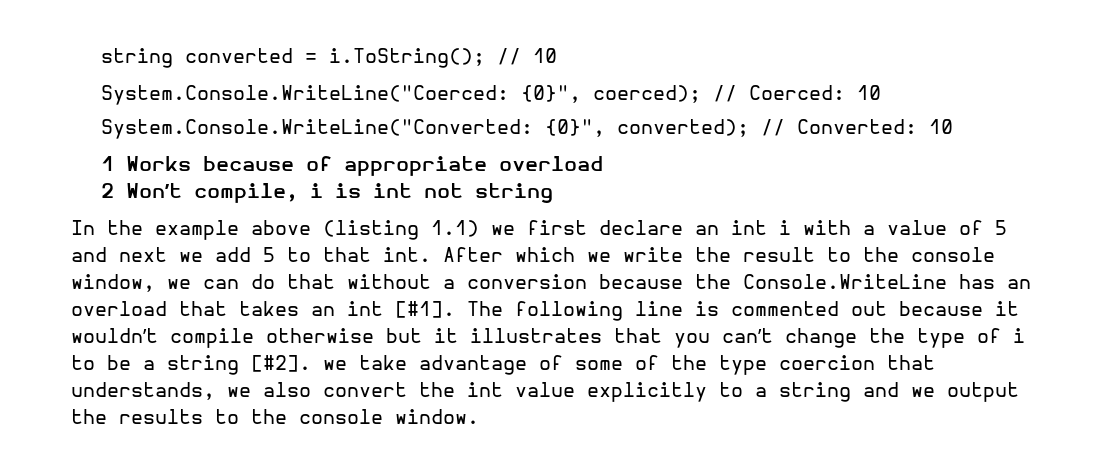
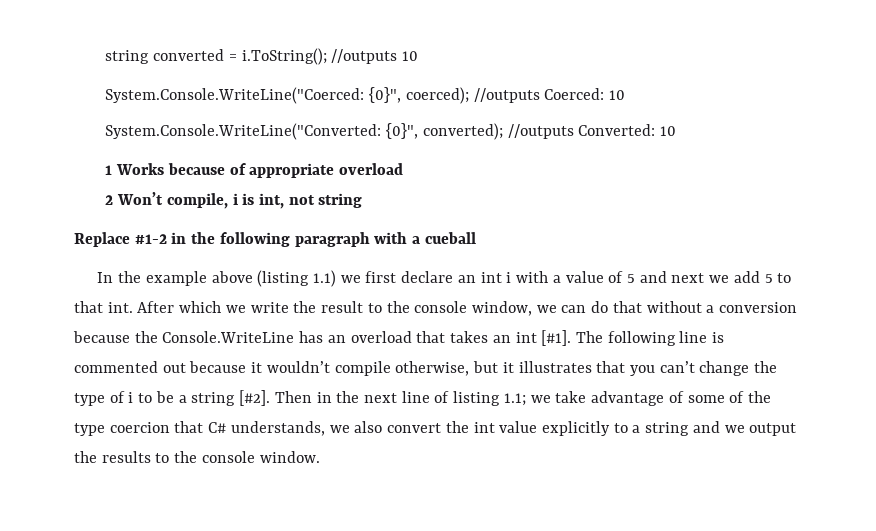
- string converted = i.ToString(); // 10
+ string converted = i.ToString(); //outputs 10
- System.Console.WriteLine("Coerced: {0}", coerced); // Coerced: 10
+ System.Console.WriteLine("Coerced: {0}", coerced); //outputs Coerced: 10
- System.Console.WriteLine("Converted: {0}", converted); // Converted: 10
+ System.Console.WriteLine("Converted: {0}", converted); //outputs Converted: 10
- 2 Won’t compile, i is int not string
+ 2 Won’t compile, i is int, not string
+ Replace #1-2 in the following paragraph with a cueball
- The following line is commented out because it wouldn’t compile otherwise but it illustrates that you can’t change the type of i to be a string [#2]. we take advantage of some of the type coercion that understands, we also convert the int value explicitly to a string and we output the results to the console window.
+ The following line is commented out because it wouldn’t compile otherwise, but it illustrates that you can’t change the type of i to be a string [#2]. Then in the next line of listing 1.1; we take advantage of some of the type coercion that C# understands, we also convert the int value explicitly to a string and we output the results to the console window.

